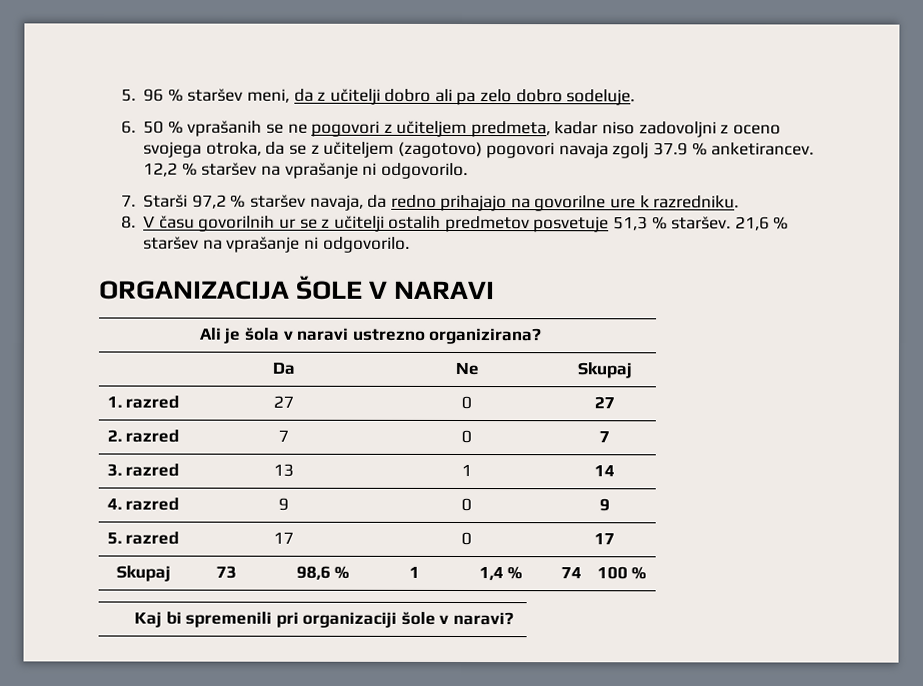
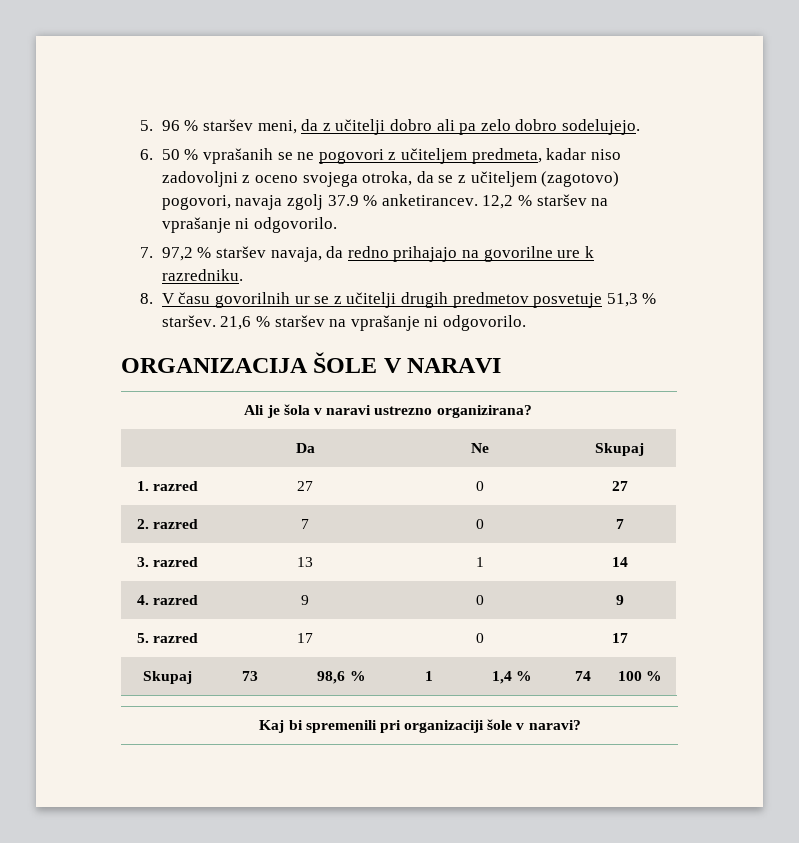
- 5. 96 % staršev meni, da z učitelji dobro ali pa zelo dobro sodeluje.
+ 5. 96 % staršev meni, da z učitelji dobro ali pa zelo dobro sodelujejo.
- 6. 50 % vprašanih se ne pogovori z učiteljem predmeta, kadar niso zadovoljni z oceno svojega otroka, da se z učiteljem (zagotovo) pogovori navaja zgolj 37.9 % anketirancev.
+ 6. 50 % vprašanih se ne pogovori z učiteljem predmeta, kadar niso zadovoljni z oceno svojega otroka, da se z učiteljem (zagotovo) pogovori, navaja zgolj 37.9 % anketirancev.
- 7. Starši 97,2 % staršev navaja, da redno prihajajo na govorilne ure k razredniku.
+ 7. 97,2 % staršev navaja, da redno prihajajo na govorilne ure k razredniku.
- 8. V času govorilnih ur se z učitelji ostalih predmetov posvetuje 51,3 % staršev.
+ 8. V času govorilnih ur se z učitelji drugih predmetov posvetuje 51,3 % staršev.

